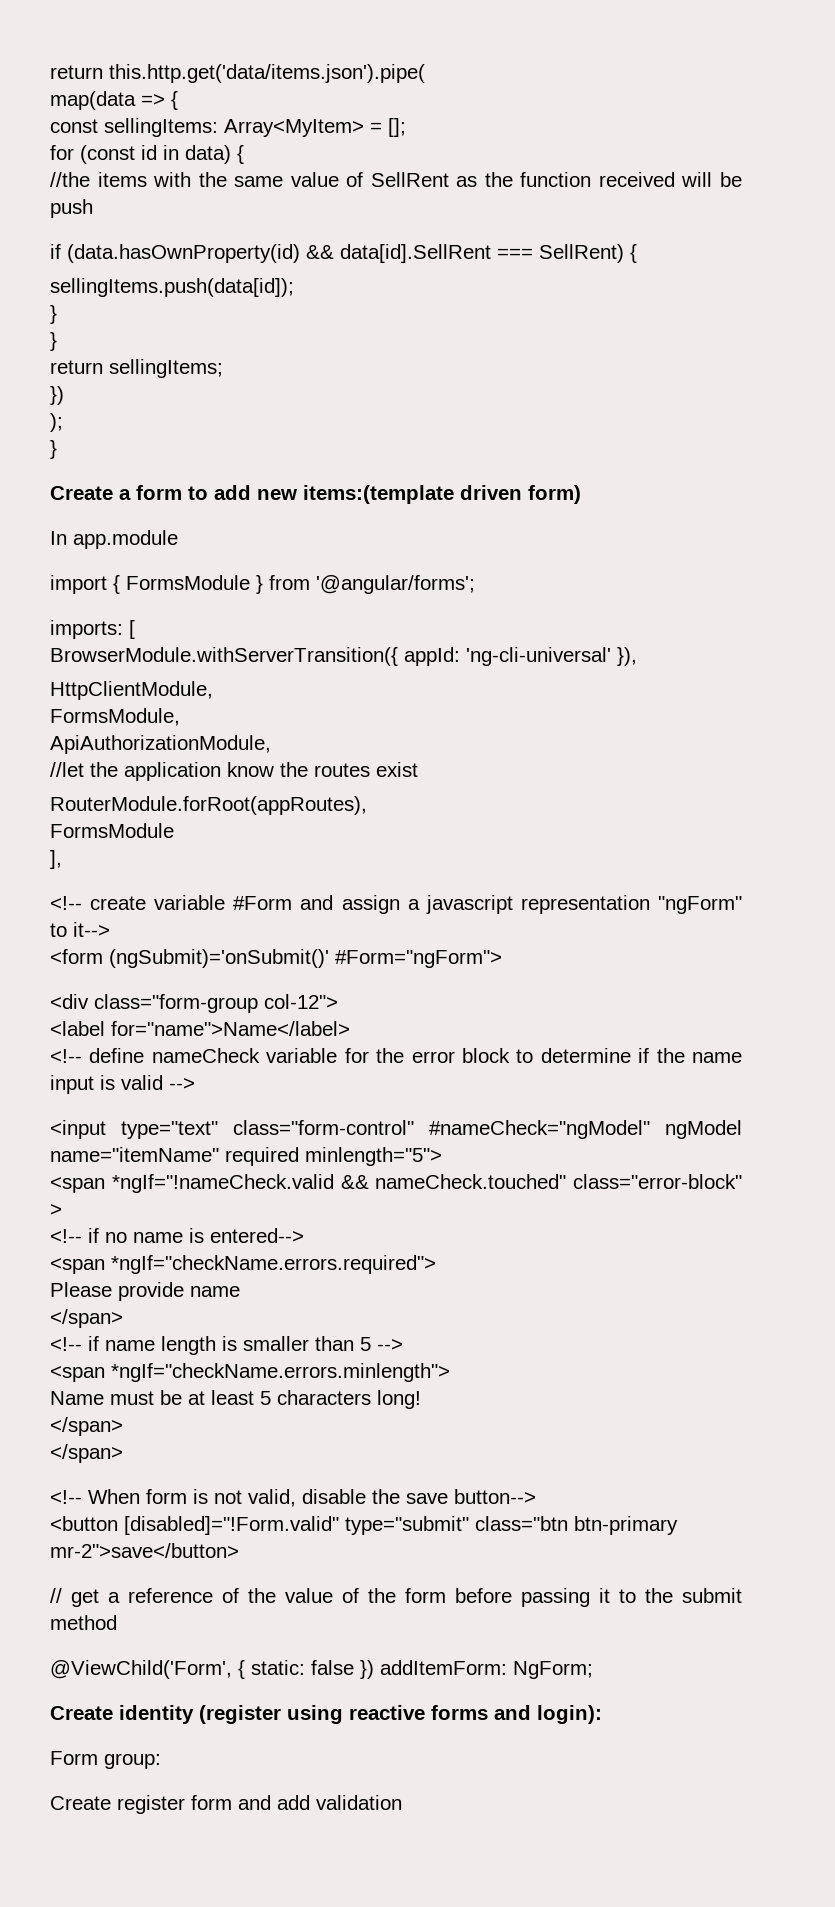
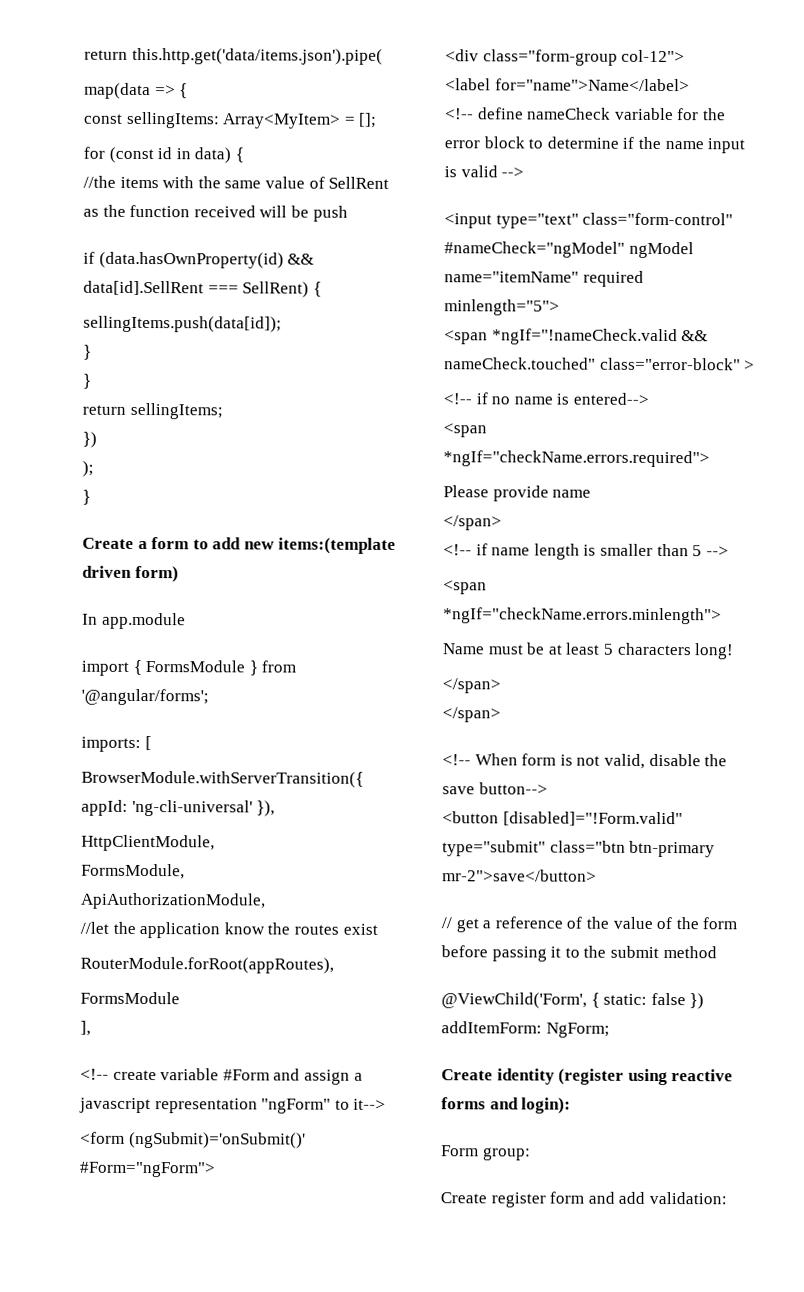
- Create register form and add validation
+ Create register form and add validation:

